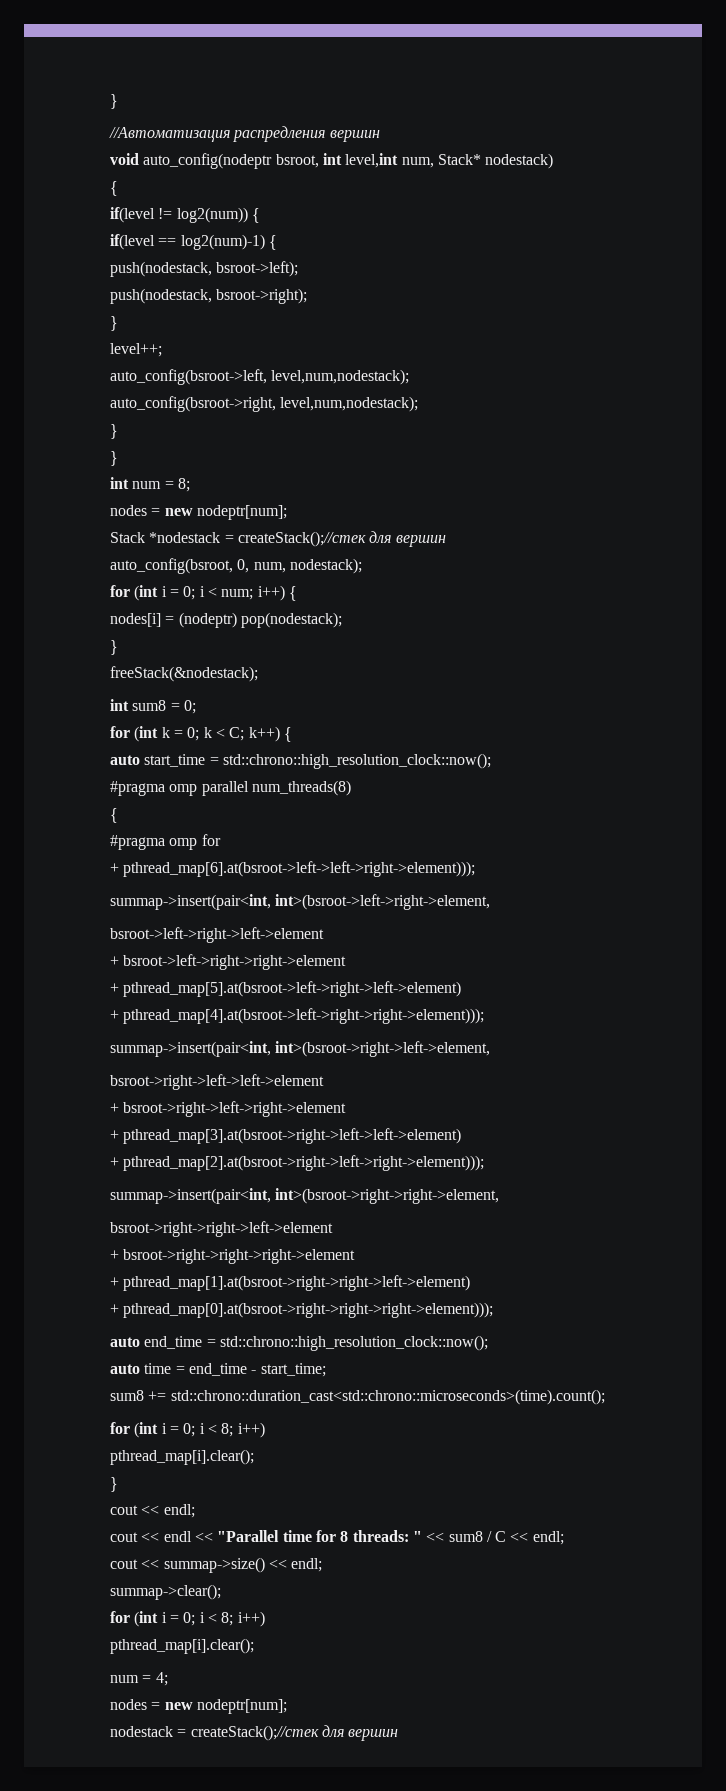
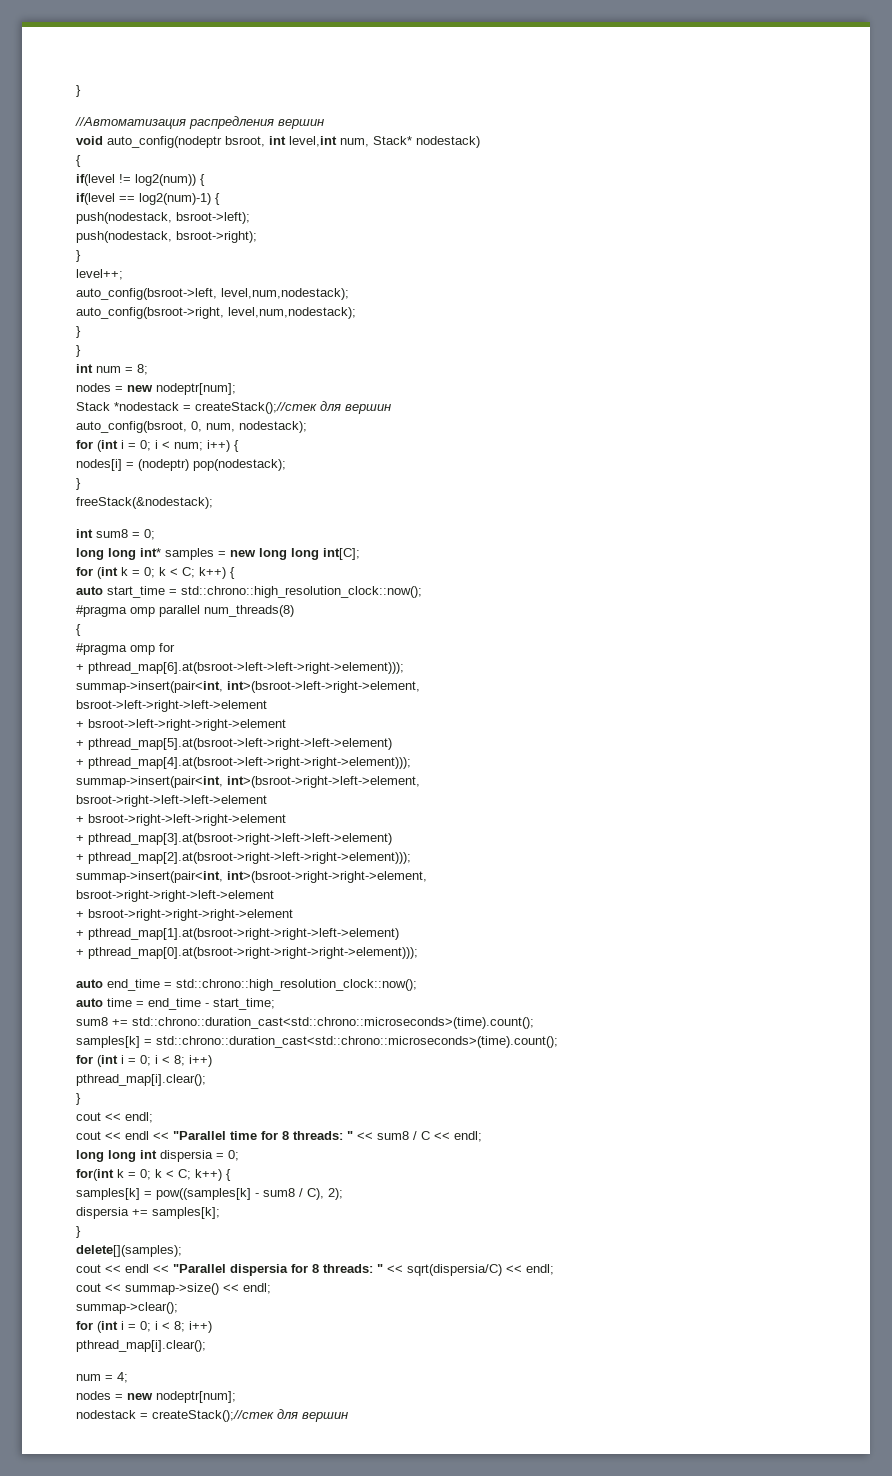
+ long long int* samples = new long long int[C];
+ samples[k] = std::chrono::duration_cast<std::chrono::microseconds>(time).count();
+ long long int dispersia = 0;
+ for(int k = 0; k < C; k++) {
+ samples[k] = pow((samples[k] - sum8 / C), 2);
+ dispersia += samples[k];
+ }
+ delete[](samples);
+ cout << endl << "Parallel dispersia for 8 threads: " << sqrt(dispersia/C) << endl;

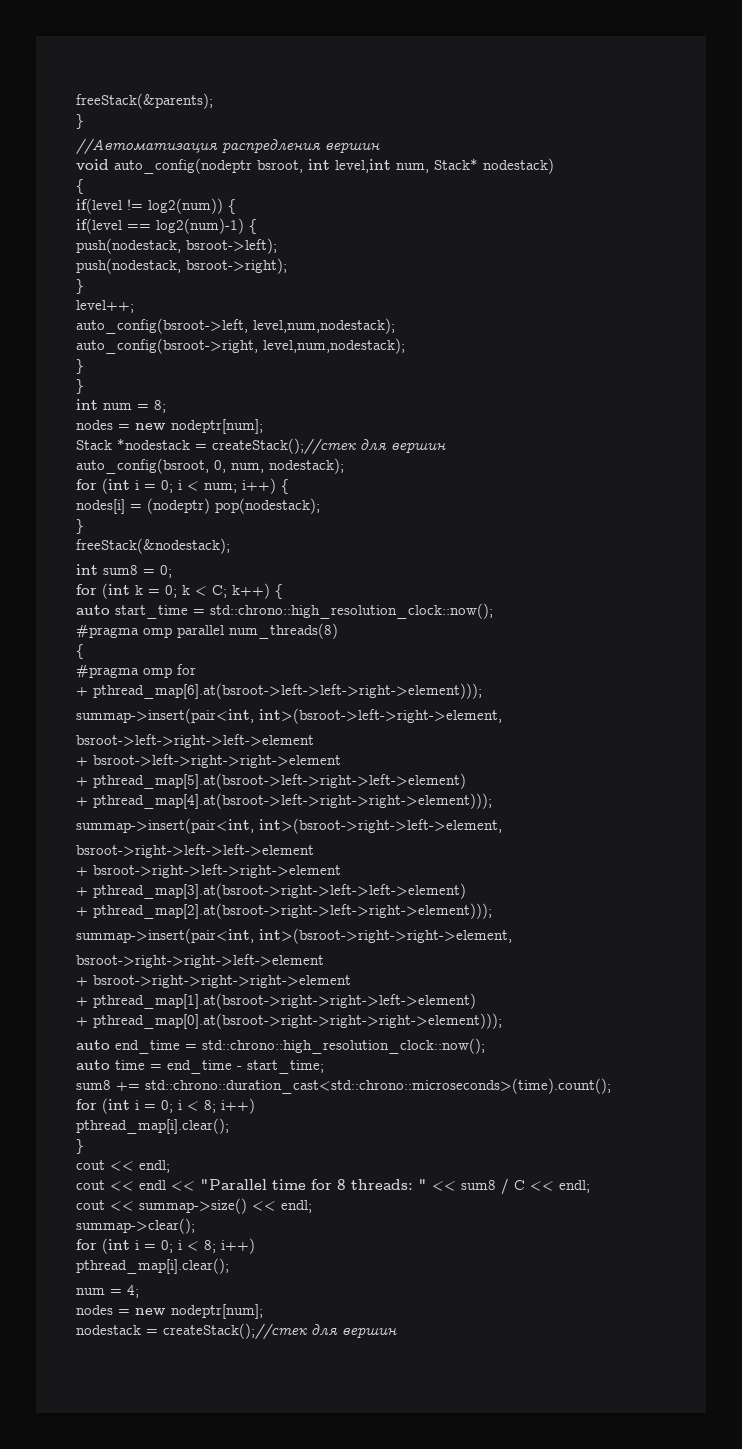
+ freeStack(&parents);
- long long int* samples = new long long int[C];
- samples[k] = std::chrono::duration_cast<std::chrono::microseconds>(time).count();
- long long int dispersia = 0;
- for(int k = 0; k < C; k++) {
- samples[k] = pow((samples[k] - sum8 / C), 2);
- dispersia += samples[k];
- }
- delete[](samples);
- cout << endl << "Parallel dispersia for 8 threads: " << sqrt(dispersia/C) << endl;

